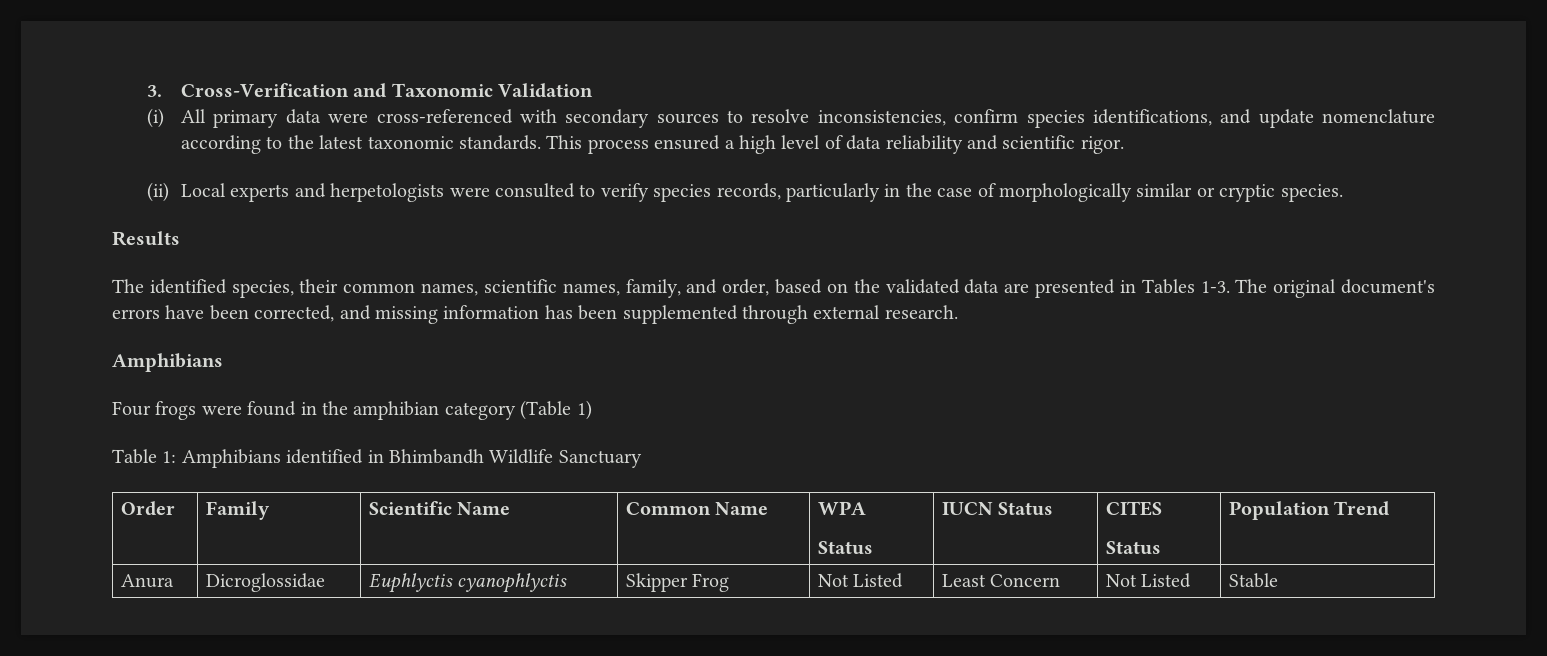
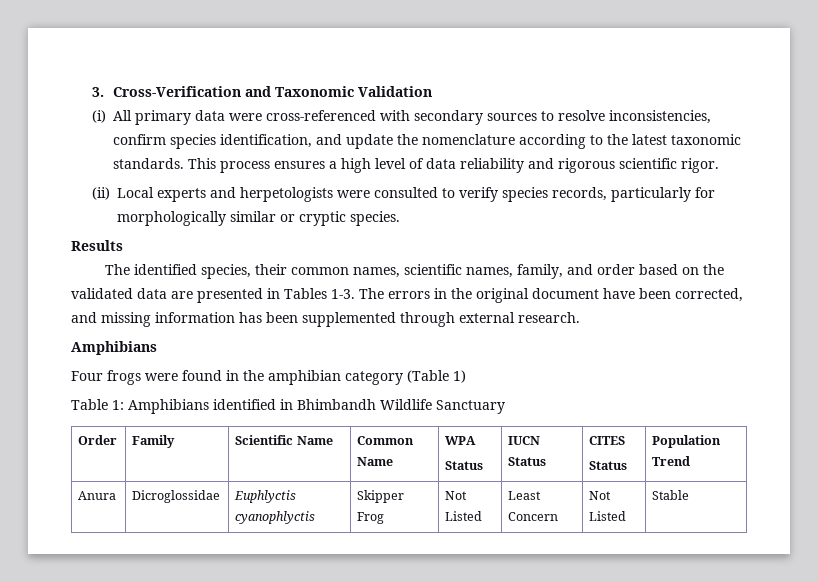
- (i) All primary data were cross-referenced with secondary sources to resolve inconsistencies, confirm species identifications, and update nomenclature according to the latest taxonomic standards.
+ (i) All primary data were cross-referenced with secondary sources to resolve inconsistencies, confirm species identification, and update the nomenclature according to the latest taxonomic standards.
- This process ensured a high level of data reliability and scientific rigor.
+ This process ensures a high level of data reliability and rigorous scientific rigor.
- (ii) Local experts and herpetologists were consulted to verify species records, particularly in the case of morphologically similar or cryptic species.
+ (ii) Local experts and herpetologists were consulted to verify species records, particularly for morphologically similar or cryptic species.
- The identified species, their common names, scientific names, family, and order, based on the validated data are presented in Tables 1-3.
+ The identified species, their common names, scientific names, family, and order based on the validated data are presented in Tables 1-3.
- The original document's errors have been corrected, and missing information has been supplemented through external research.
+ The errors in the original document have been corrected, and missing information has been supplemented through external research.

